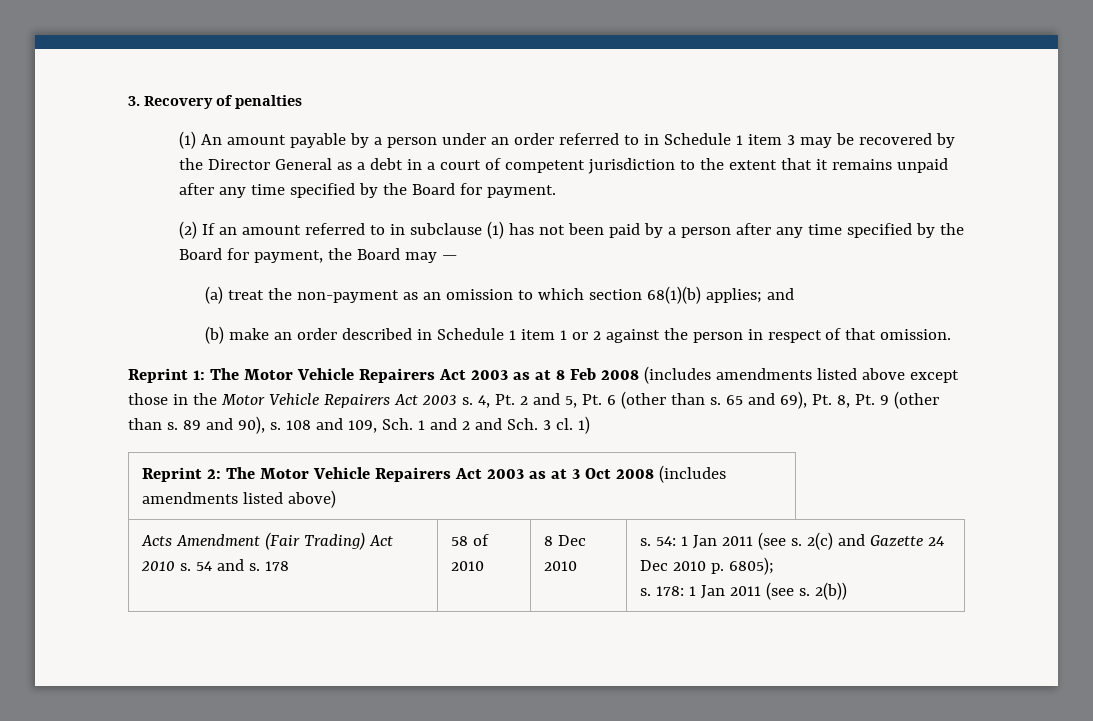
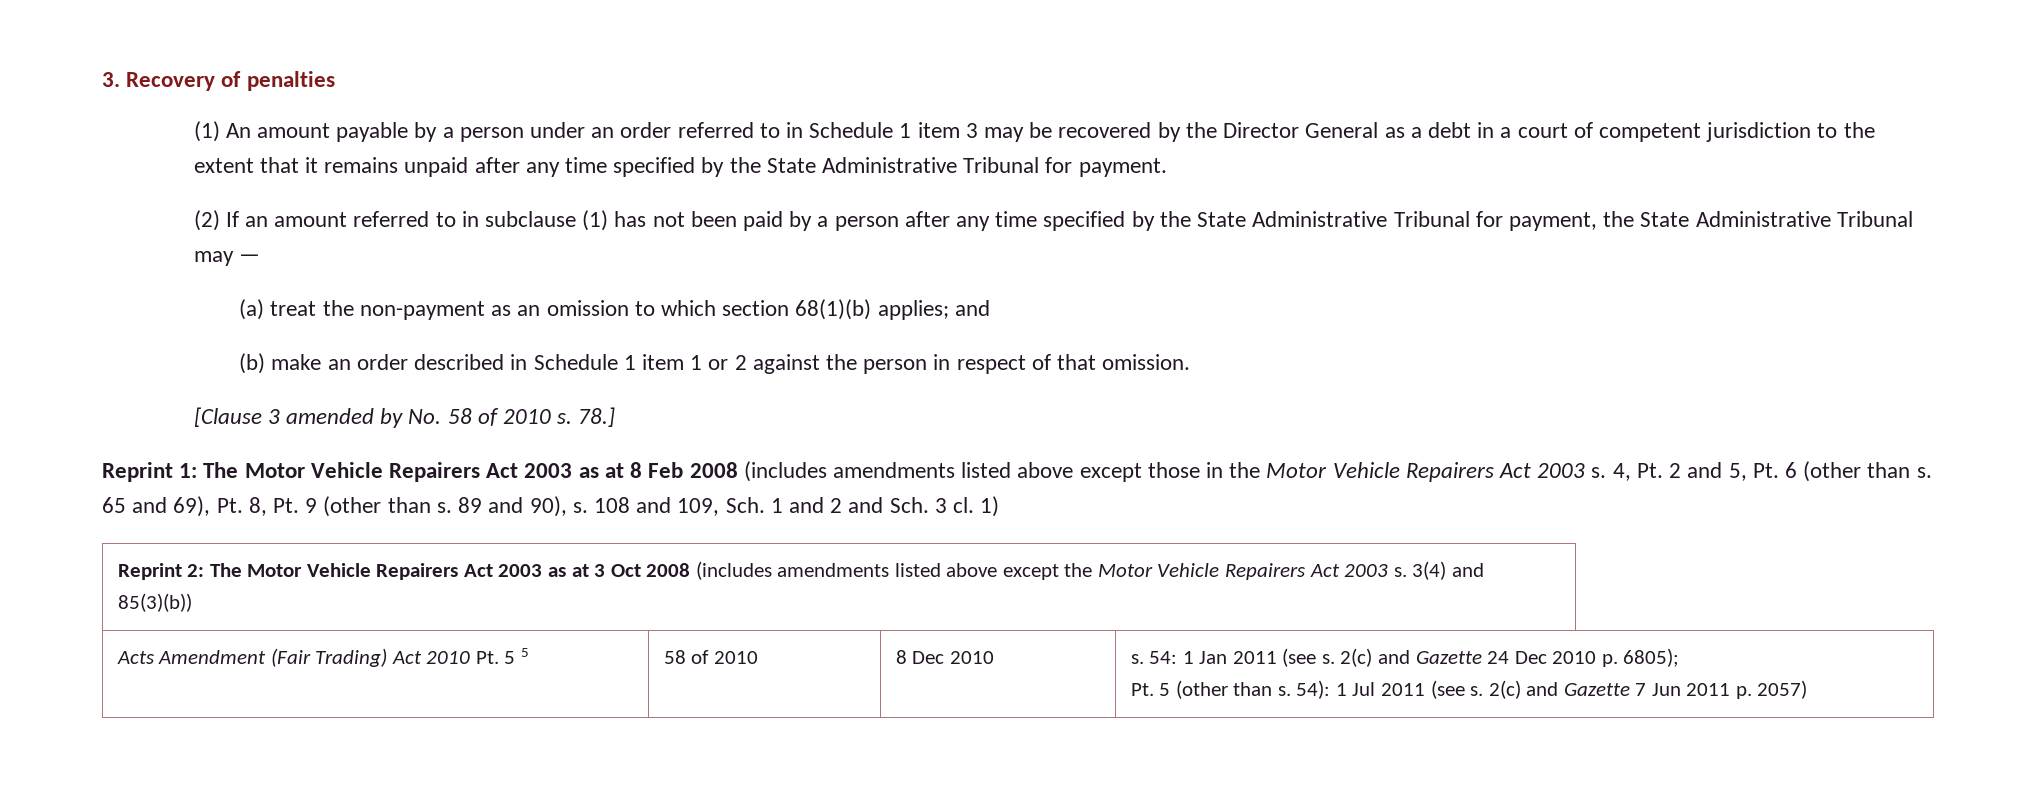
- (1) An amount payable by a person under an order referred to in Schedule 1 item 3 may be recovered by the Director General as a debt in a court of competent jurisdiction to the extent that it remains unpaid after any time specified by the Board for payment.
+ (1) An amount payable by a person under an order referred to in Schedule 1 item 3 may be recovered by the Director General as a debt in a court of competent jurisdiction to the extent that it remains unpaid after any time specified by the State Administrative Tribunal for payment.
- (2) If an amount referred to in subclause (1) has not been paid by a person after any time specified by the Board for payment, the Board may —
+ (2) If an amount referred to in subclause (1) has not been paid by a person after any time specified by the State Administrative Tribunal for payment, the State Administrative Tribunal may —
+ [Clause 3 amended by No. 58 of 2010 s. 78.]
- Reprint 2: The Motor Vehicle Repairers Act 2003 as at 3 Oct 2008 (includes amendments listed above)
+ Reprint 2: The Motor Vehicle Repairers Act 2003 as at 3 Oct 2008 (includes amendments listed above except the Motor Vehicle Repairers Act 2003 s. 3(4) and 85(3)(b))
- Acts Amendment (Fair Trading) Act 2010 s. 54 and s. 178
+ Acts Amendment (Fair Trading) Act 2010 Pt. 5 5
- s. 178: 1 Jan 2011 (see s. 2(b))
+ Pt. 5 (other than s. 54): 1 Jul 2011 (see s. 2(c) and Gazette 7 Jun 2011 p. 2057)

